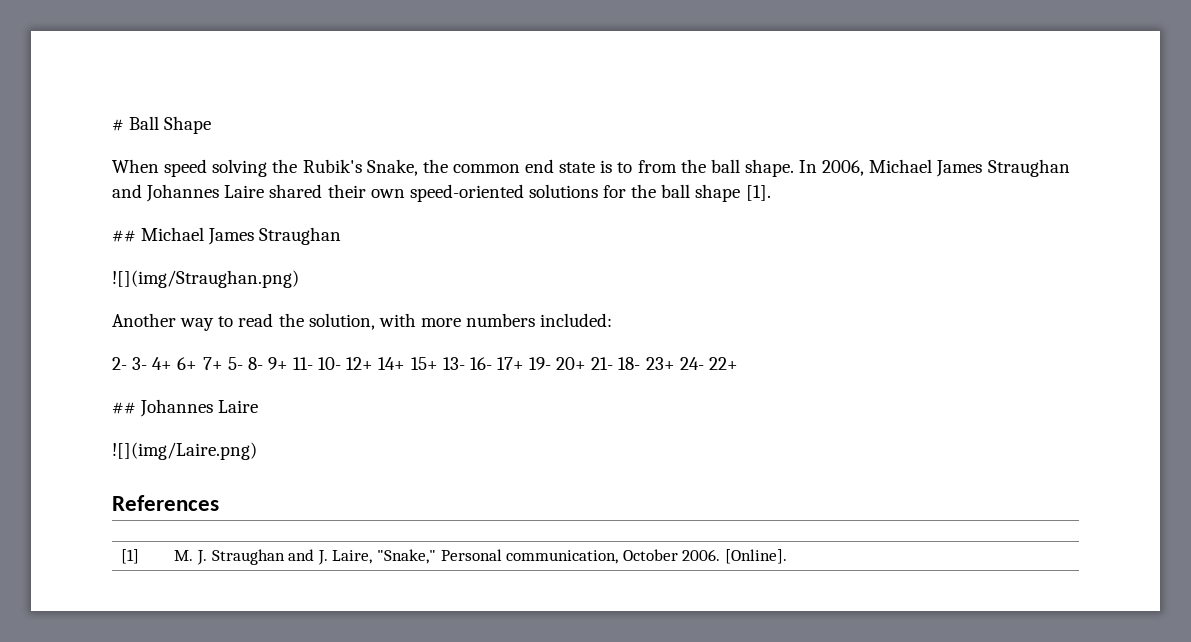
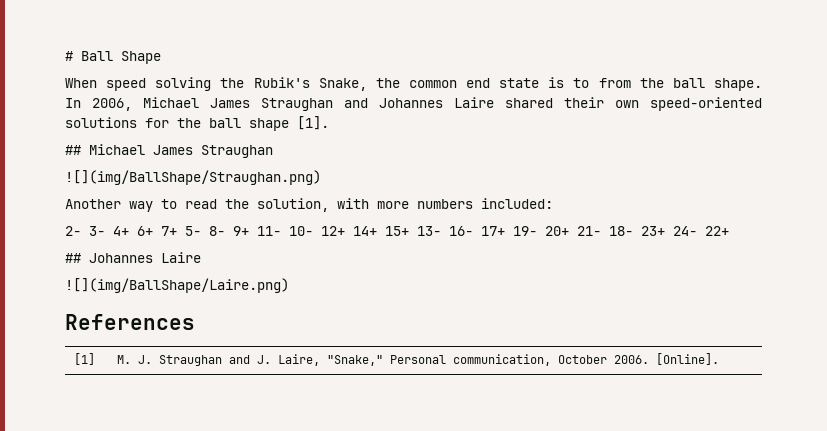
- ![](img/Straughan.png)
+ ![](img/BallShape/Straughan.png)
- ![](img/Laire.png)
+ ![](img/BallShape/Laire.png)

